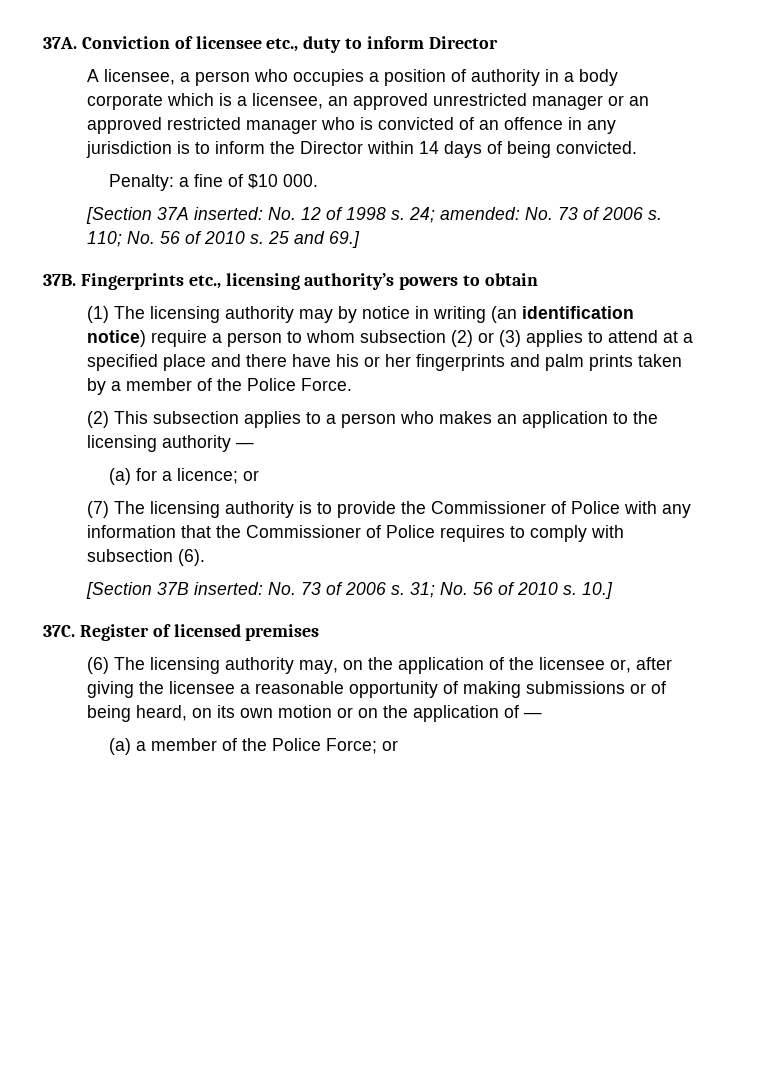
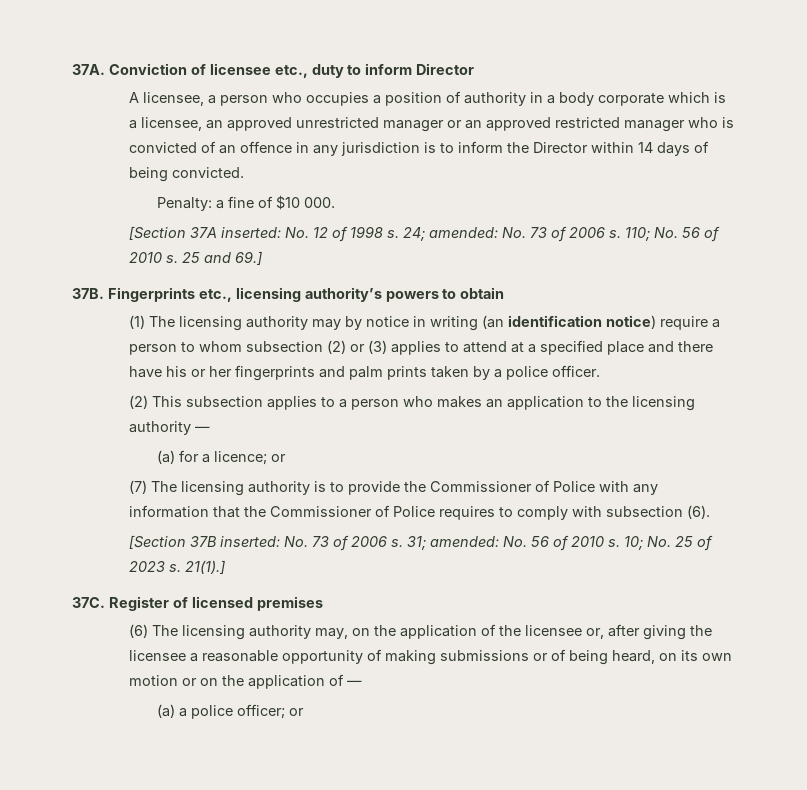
- (1) The licensing authority may by notice in writing (an identification notice) require a person to whom subsection (2) or (3) applies to attend at a specified place and there have his or her fingerprints and palm prints taken by a member of the Police Force.
+ (1) The licensing authority may by notice in writing (an identification notice) require a person to whom subsection (2) or (3) applies to attend at a specified place and there have his or her fingerprints and palm prints taken by a police officer.
- 31; No. 56 of 2010 s. 10.]
+ 31; amended: No. 56 of 2010 s. 10; No. 25 of 2023 s. 21(1).]
- (a) a member of the Police Force; or
+ (a) a police officer; or

